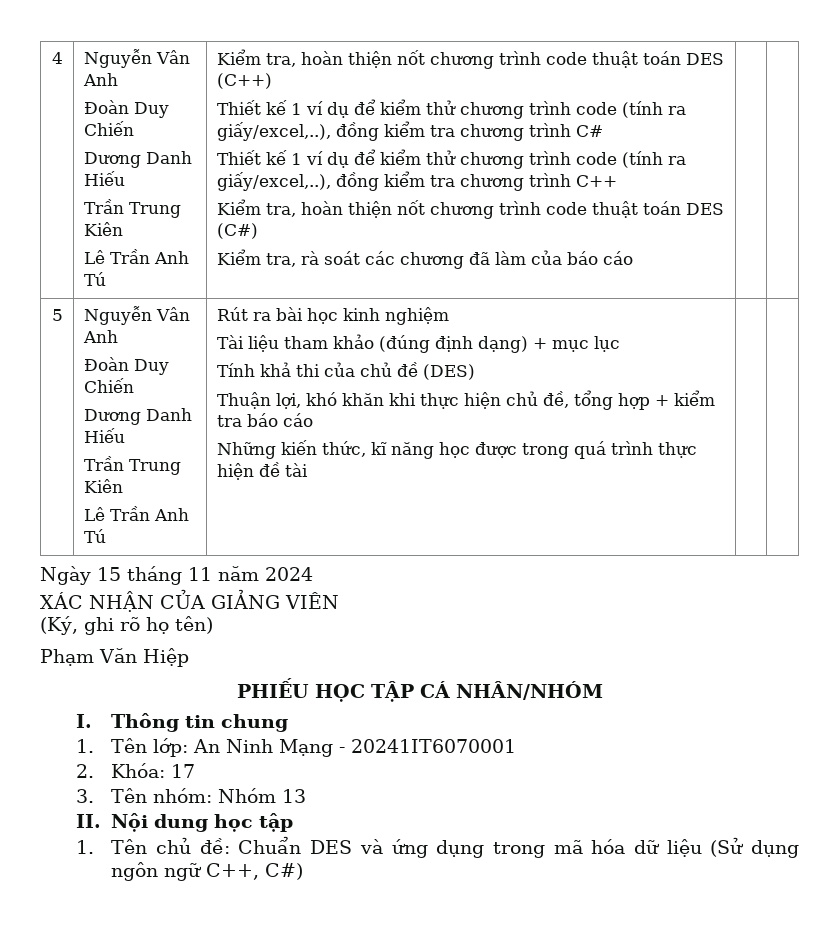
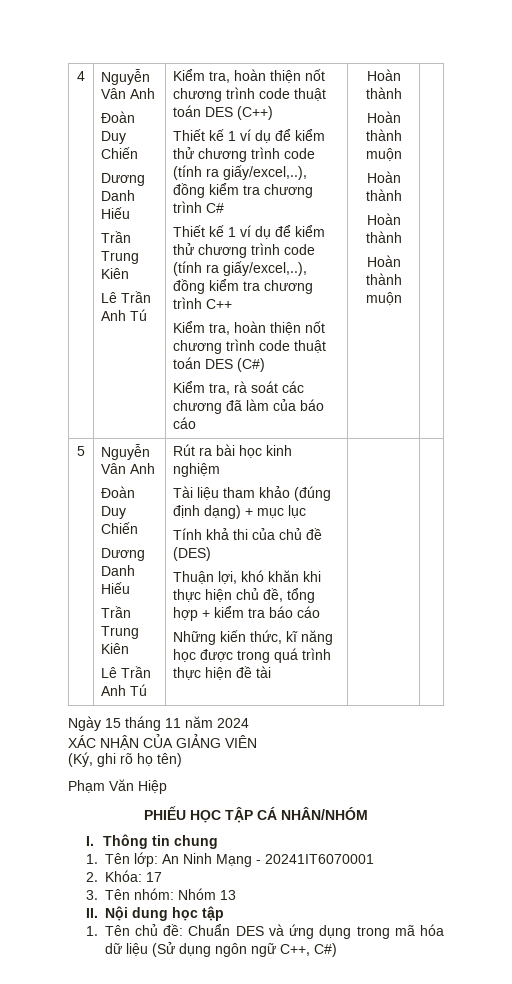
- Kiểm tra, rà soát các chương đã làm của báo cáo
+ Kiểm tra, rà soát các chương đã làm của báo cáo | Hoàn thành
+ Hoàn thành muộn
+ Hoàn thành
+ Hoàn thành
+ Hoàn thành muộn

